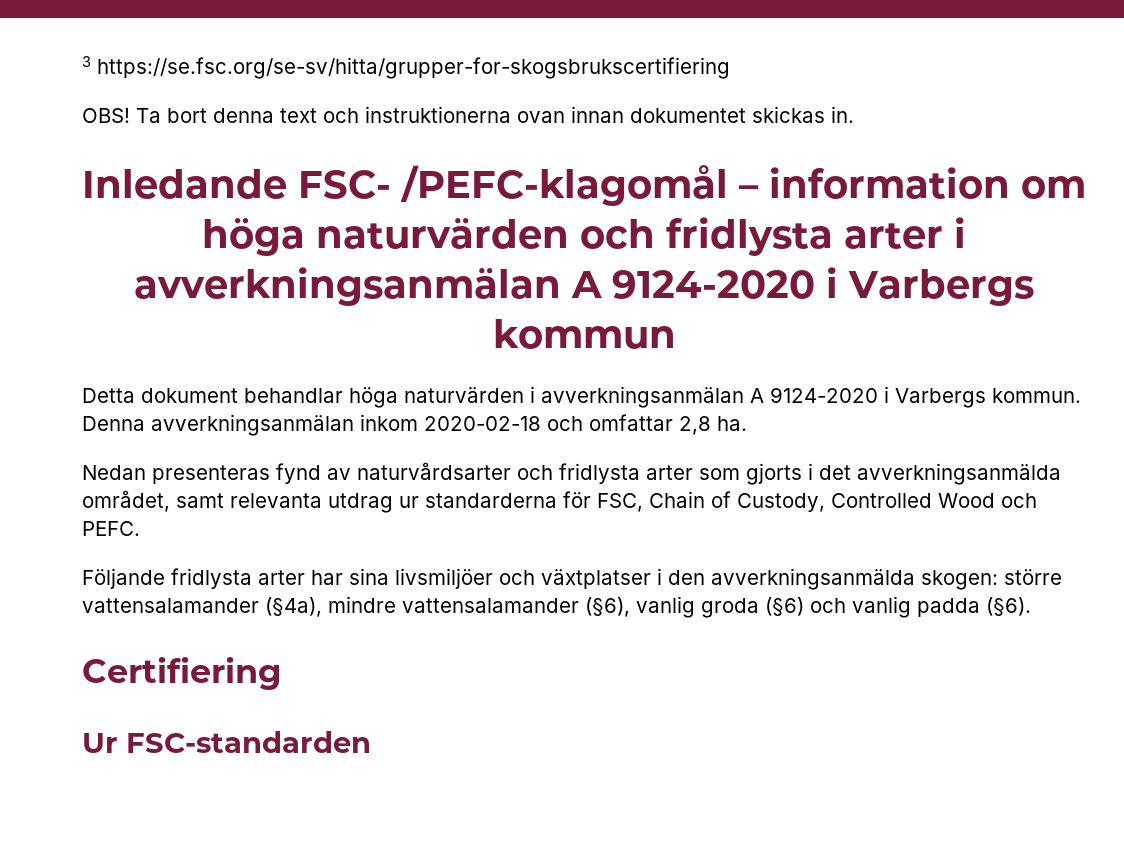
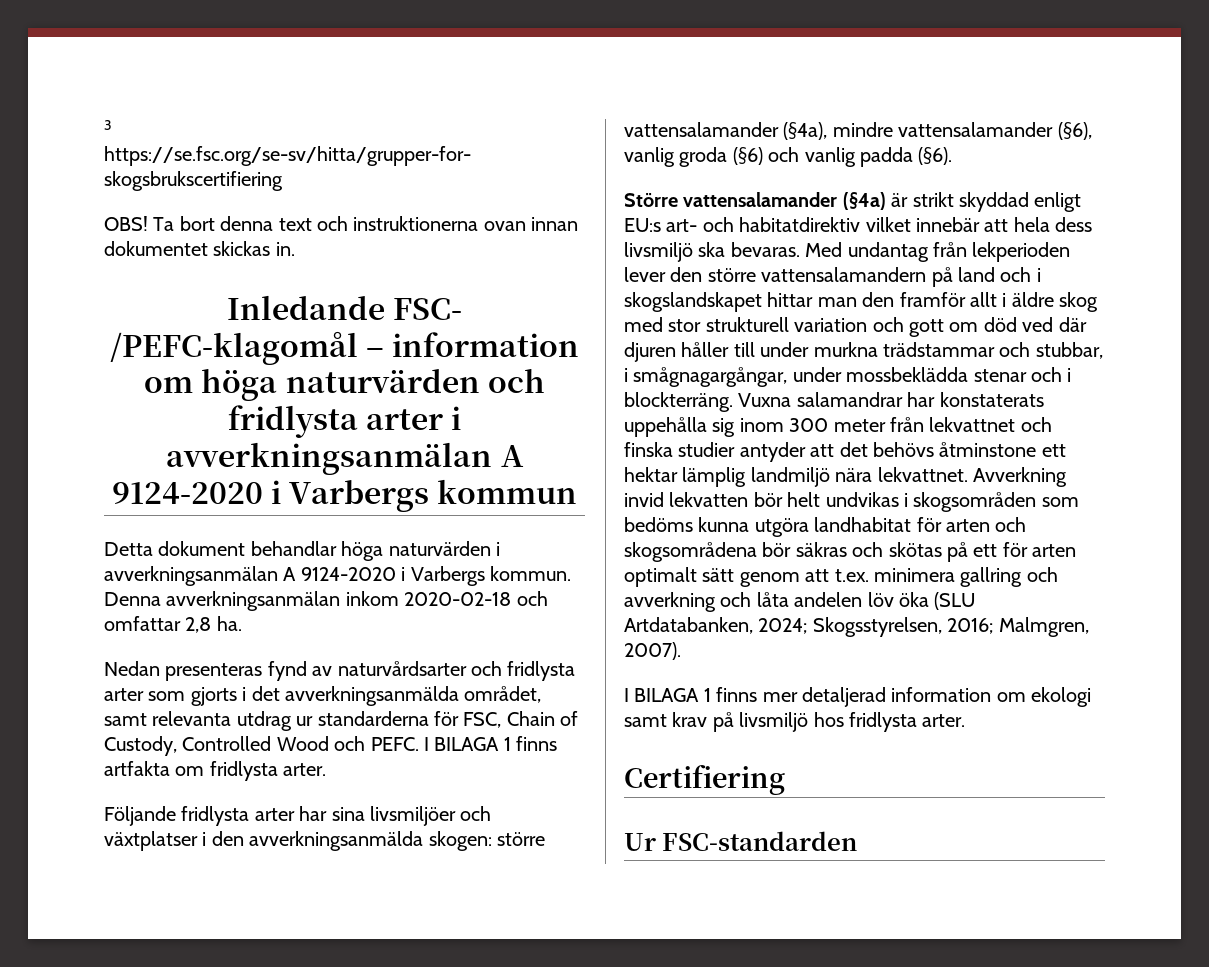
+ I BILAGA 1 finns artfakta om fridlysta arter.
+ Större vattensalamander (§4a) är strikt skyddad enligt EU:s art- och habitatdirektiv vilket innebär att hela dess livsmiljö ska bevaras. Med undantag från lekperioden lever den större vattensalamandern på land och i skogslandskapet hittar man den framför allt i äldre skog med stor strukturell variation och gott om död ved där djuren håller till under murkna trädstammar och stubbar, i smågnagargångar, under mossbeklädda stenar och i blockterräng. Vuxna salamandrar har konstaterats uppehålla sig inom 300 meter från lekvattnet och finska studier antyder att det behövs åtminstone ett hektar lämplig landmiljö nära lekvattnet. Avverkning invid lekvatten bör helt undvikas i skogsområden som bedöms kunna utgöra landhabitat för arten och skogsområdena bör säkras och skötas på ett för arten optimalt sätt genom att t.ex. minimera gallring och avverkning och låta andelen löv öka (SLU Artdatabanken, 2024; Skogsstyrelsen, 2016; Malmgren, 2007).
+ I BILAGA 1 finns mer detaljerad information om ekologi samt krav på livsmiljö hos fridlysta arter.

